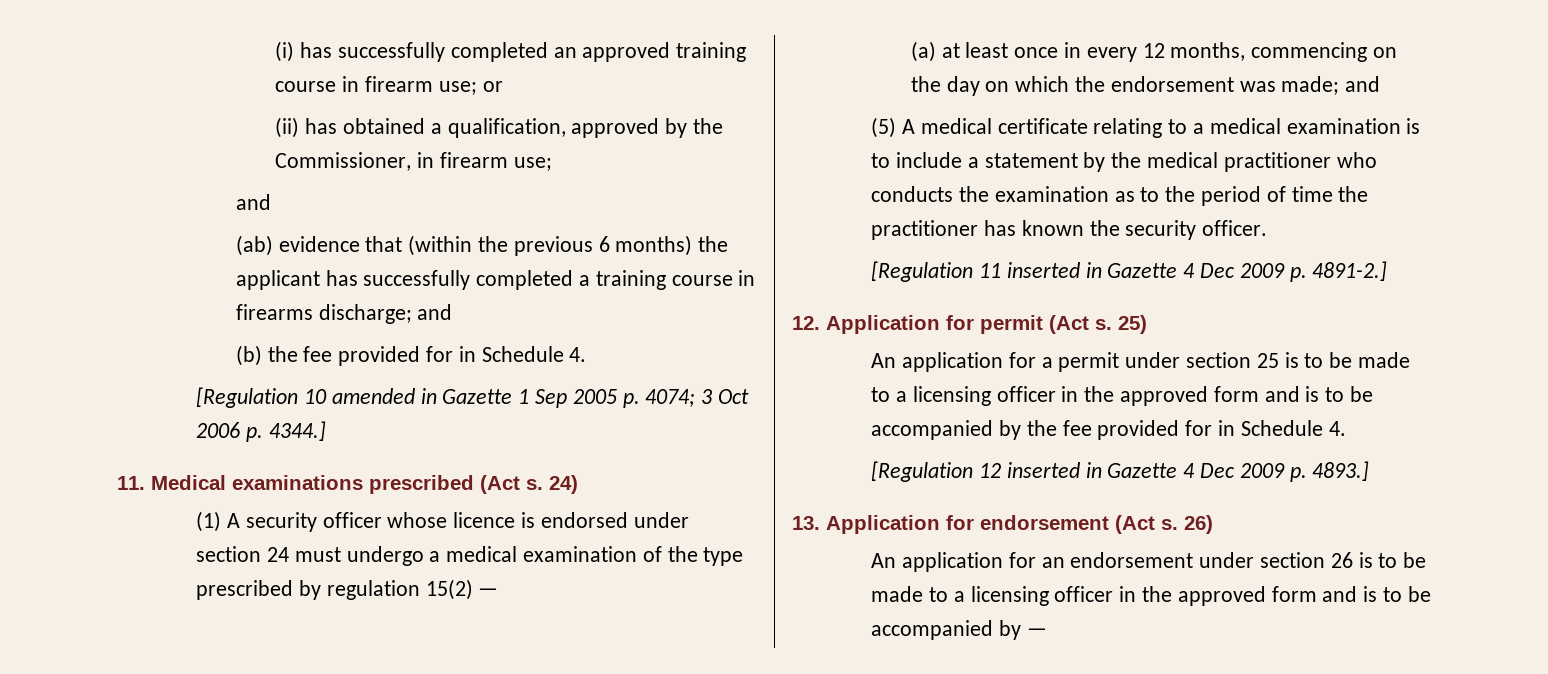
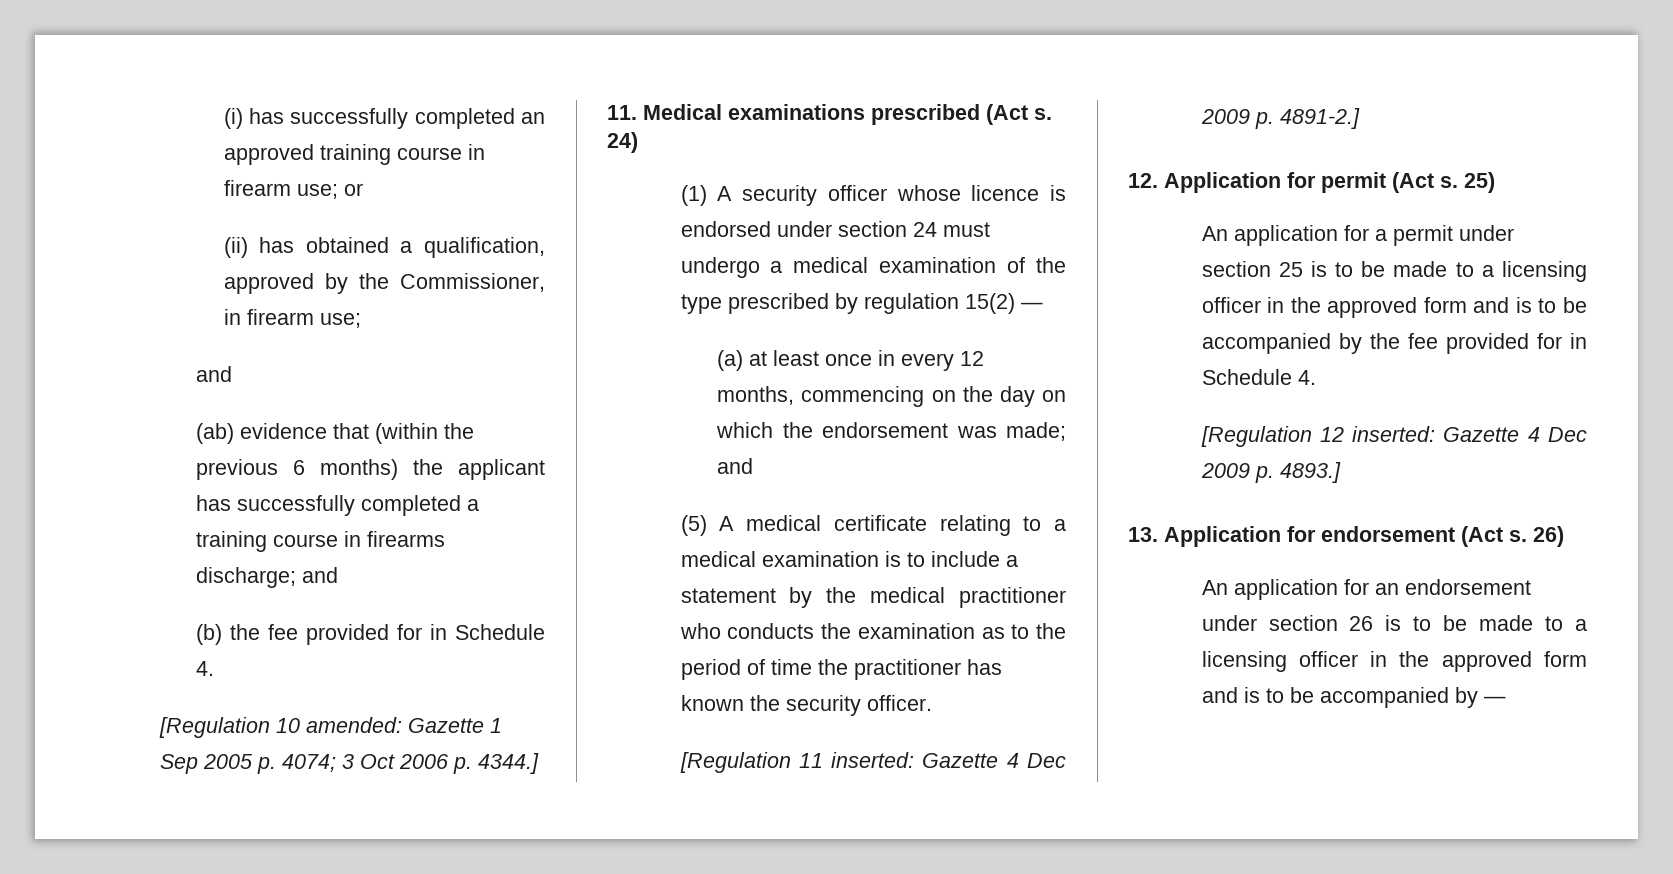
- [Regulation 10 amended in Gazette 1 Sep 2005 p. 4074; 3 Oct 2006 p. 4344.]
+ [Regulation 10 amended: Gazette 1 Sep 2005 p. 4074; 3 Oct 2006 p. 4344.]
- [Regulation 11 inserted in Gazette 4 Dec 2009 p. 4891-2.]
+ [Regulation 11 inserted: Gazette 4 Dec 2009 p. 4891-2.]
- [Regulation 12 inserted in Gazette 4 Dec 2009 p. 4893.]
+ [Regulation 12 inserted: Gazette 4 Dec 2009 p. 4893.]

